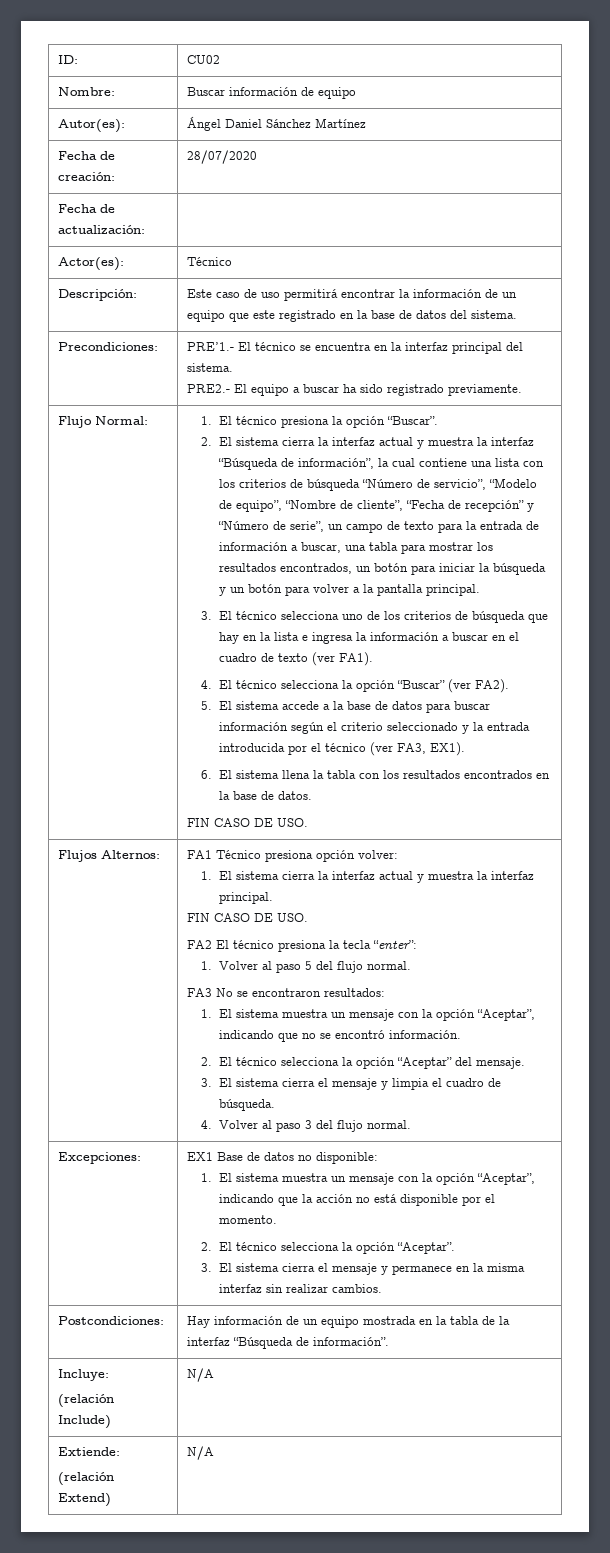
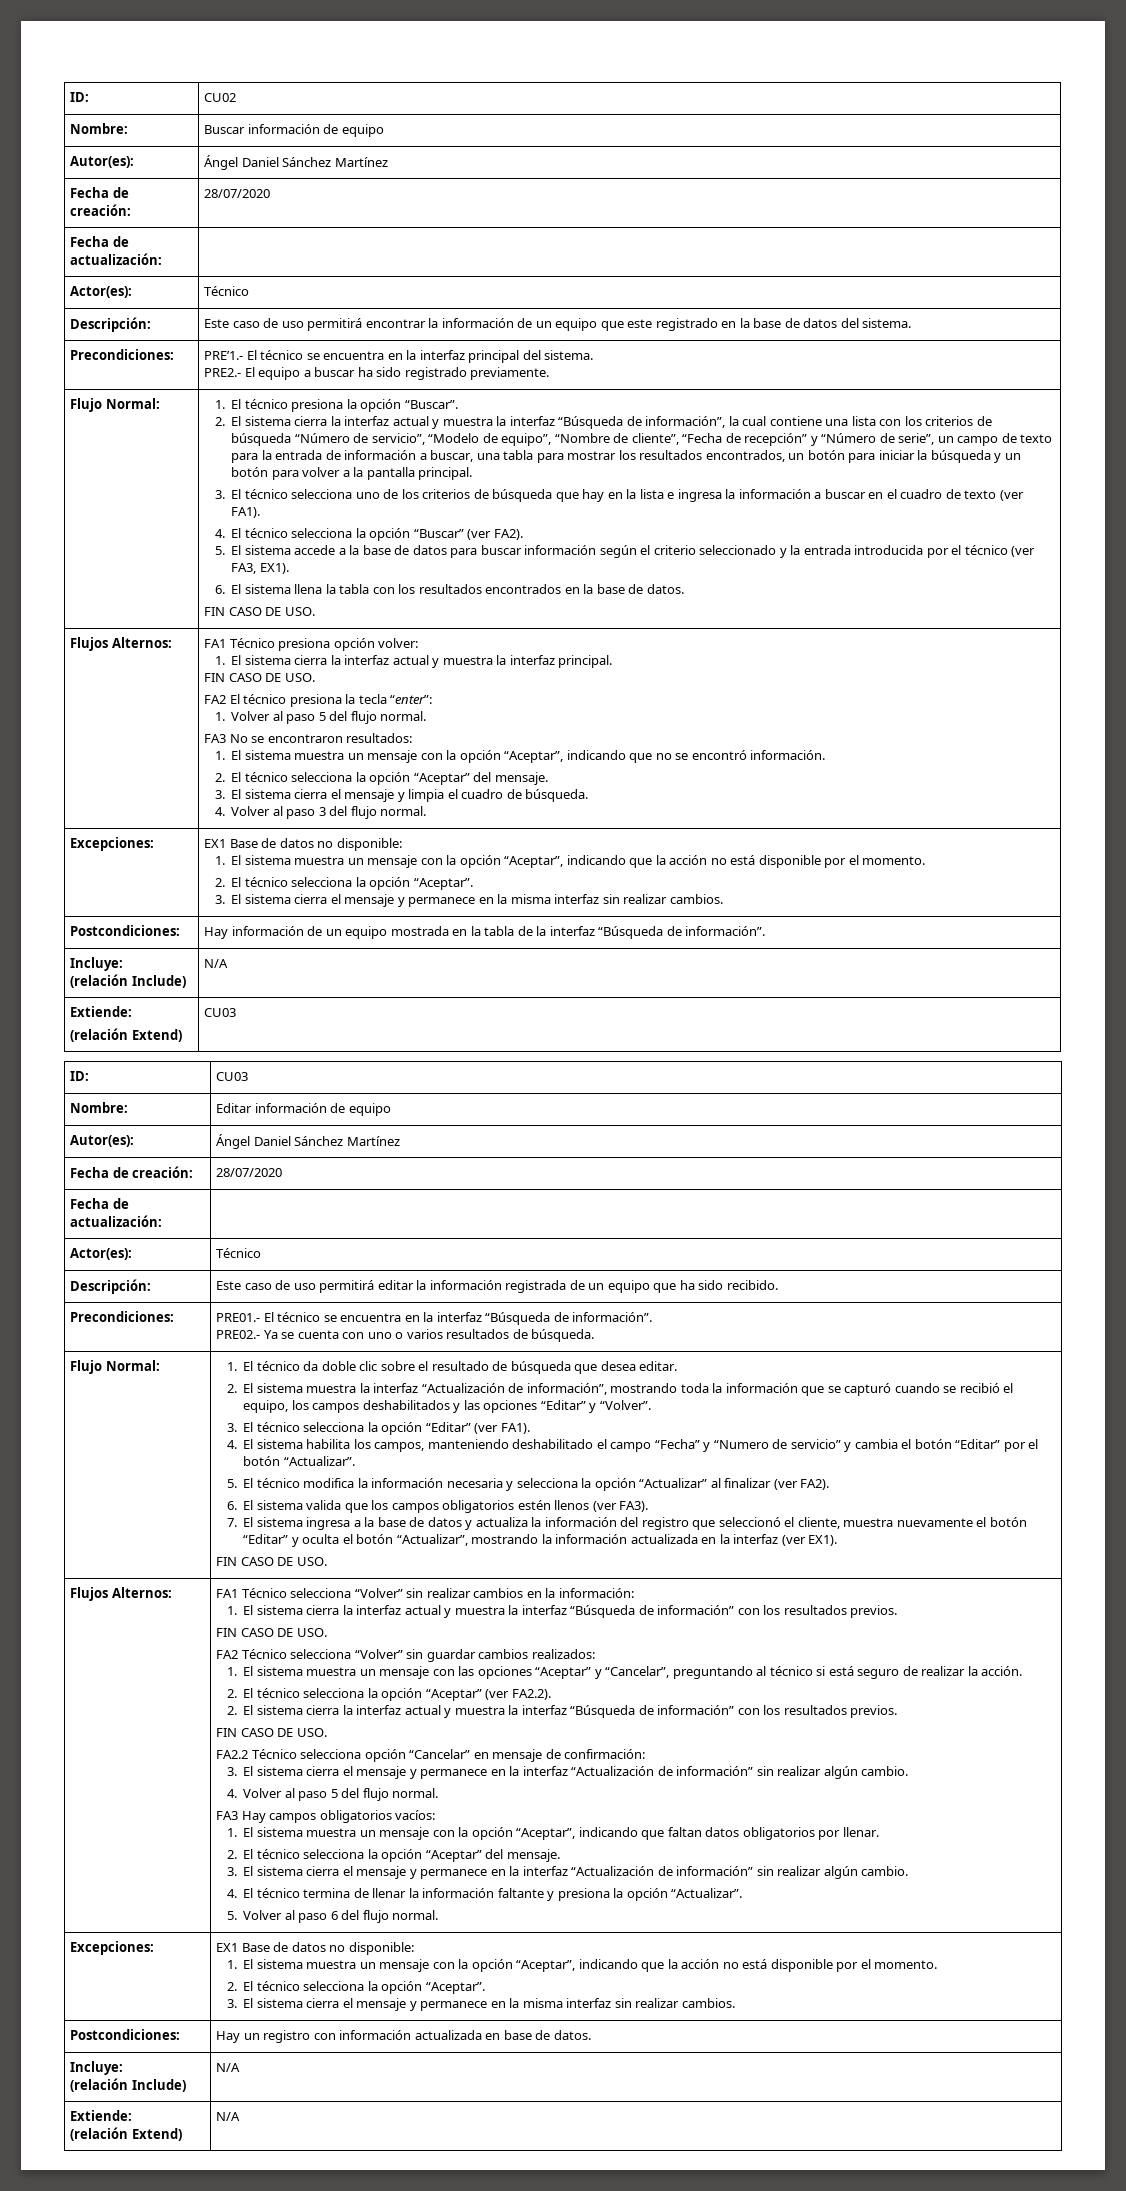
  Postcondiciones: | Hay información de un equipo mostrada en la tabla de la interfaz “Búsqueda de información”.
+ Incluye:
+ (relación Include) | N/A
+ Extiende:
+ (relación Extend) | CU03
+ ID: | CU03
+ Nombre: | Editar información de equipo
+ Autor(es): | Ángel Daniel Sánchez Martínez
+ Fecha de creación: | 28/07/2020
+ Fecha de actualización: |
+ Actor(es): | Técnico
+ Descripción: | Este caso de uso permitirá editar la información registrada de un equipo que ha sido recibido.
+ Precondiciones: | PRE01.- El técnico se encuentra en la interfaz “Búsqueda de información”.
+ PRE02.- Ya se cuenta con uno o varios resultados de búsqueda.
+ Flujo Normal: | 1. El técnico da doble clic sobre el resultado de búsqueda que desea editar.
+ 2. El sistema muestra la interfaz “Actualización de información”, mostrando toda la información que se capturó cuando se recibió el equipo, los campos deshabilitados y las opciones “Editar” y “Volver”.
+ 3. El técnico selecciona la opción “Editar” (ver FA1).
+ 4. El sistema habilita los campos, manteniendo deshabilitado el campo “Fecha” y “Numero de servicio” y cambia el botón “Editar” por el botón “Actualizar”.
+ 5. El técnico modifica la información necesaria y selecciona la opción “Actualizar” al finalizar (ver FA2).
+ 6. El sistema valida que los campos obligatorios estén llenos (ver FA3).
+ 7. El sistema ingresa a la base de datos y actualiza la información del registro que seleccionó el cliente, muestra nuevamente el botón “Editar” y oculta el botón “Actualizar”, mostrando la información actualizada en la interfaz (ver EX1).
+ FIN CASO DE USO.
+ Flujos Alternos: | FA1 Técnico selecciona “Volver” sin realizar cambios en la información:
+ 1. El sistema cierra la interfaz actual y muestra la interfaz “Búsqueda de información” con los resultados previos.
+ FIN CASO DE USO.
+ FA2 Técnico selecciona “Volver” sin guardar cambios realizados:
+ 1. El sistema muestra un mensaje con las opciones “Aceptar” y “Cancelar”, preguntando al técnico si está seguro de realizar la acción.
+ 2. El técnico selecciona la opción “Aceptar” (ver FA2.2).
+ 2. El sistema cierra la interfaz actual y muestra la interfaz “Búsqueda de información” con los resultados previos.
+ FIN CASO DE USO.
+ FA2.2 Técnico selecciona opción “Cancelar” en mensaje de confirmación:
+ 3. El sistema cierra el mensaje y permanece en la interfaz “Actualización de información” sin realizar algún cambio.
+ 4. Volver al paso 5 del flujo normal.
+ FA3 Hay campos obligatorios vacíos:
+ 1. El sistema muestra un mensaje con la opción “Aceptar”, indicando que faltan datos obligatorios por llenar.
+ 2. El técnico selecciona la opción “Aceptar” del mensaje.
+ 3. El sistema cierra el mensaje y permanece en la interfaz “Actualización de información” sin realizar algún cambio.
+ 4. El técnico termina de llenar la información faltante y presiona la opción “Actualizar”.
+ 5. Volver al paso 6 del flujo normal.
+ Excepciones: | EX1 Base de datos no disponible:
+ 1. El sistema muestra un mensaje con la opción “Aceptar”, indicando que la acción no está disponible por el momento.
+ 2. El técnico selecciona la opción “Aceptar”.
+ 3. El sistema cierra el mensaje y permanece en la misma interfaz sin realizar cambios.
+ Postcondiciones: | Hay un registro con información actualizada en base de datos.

